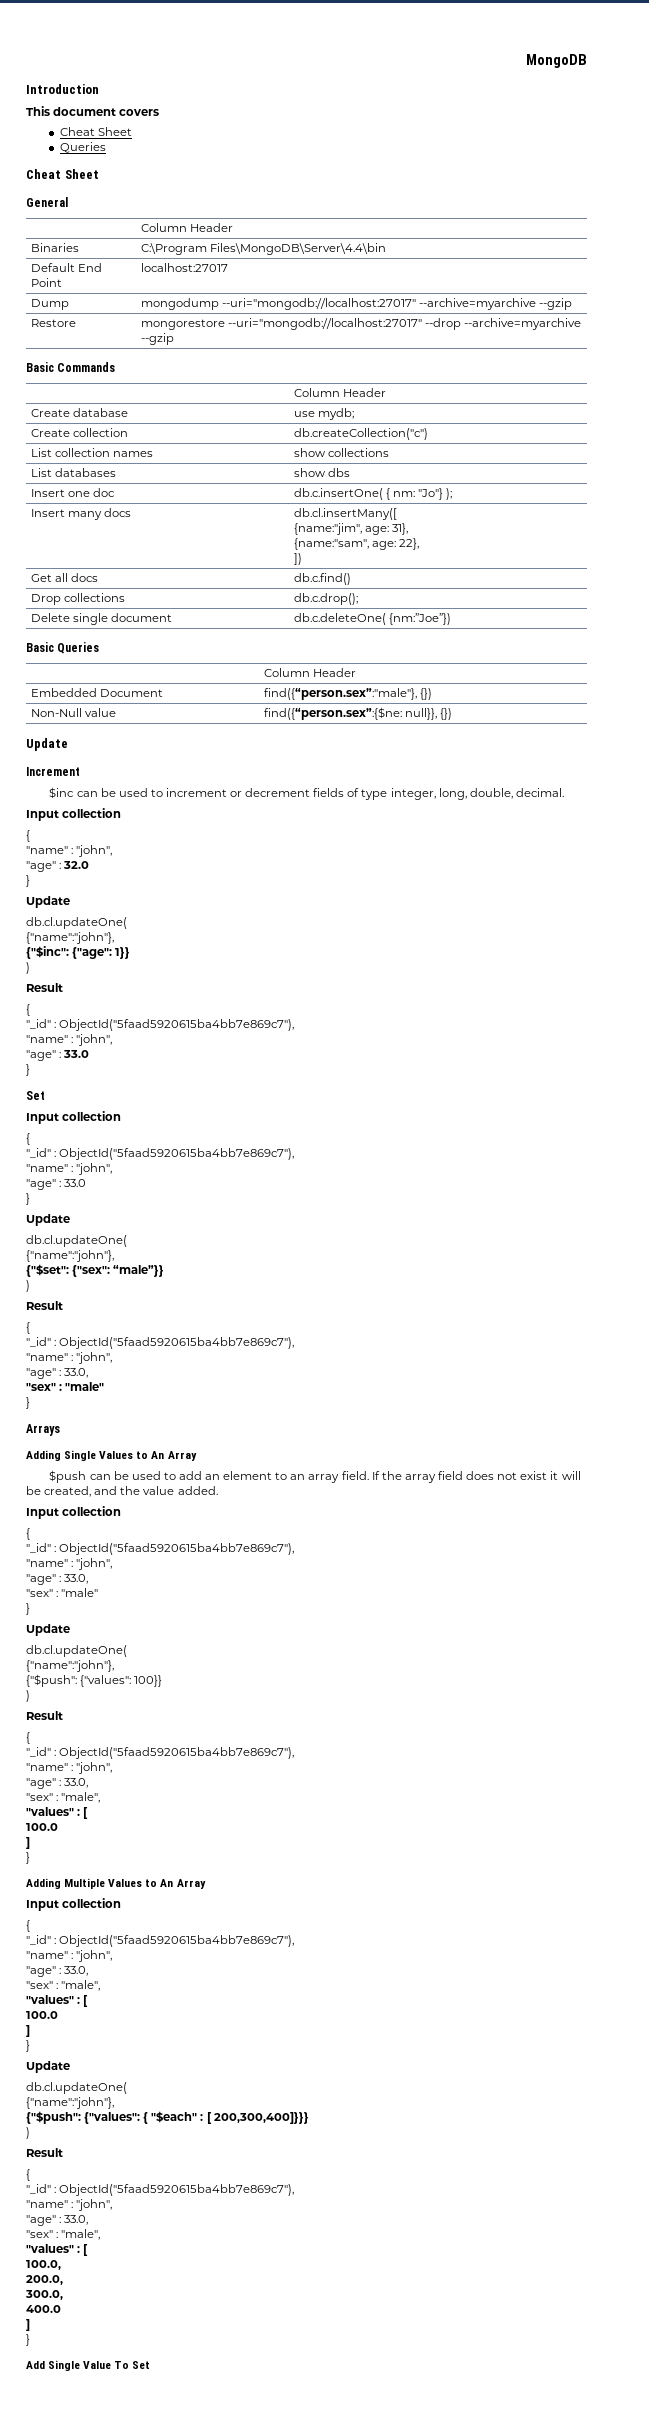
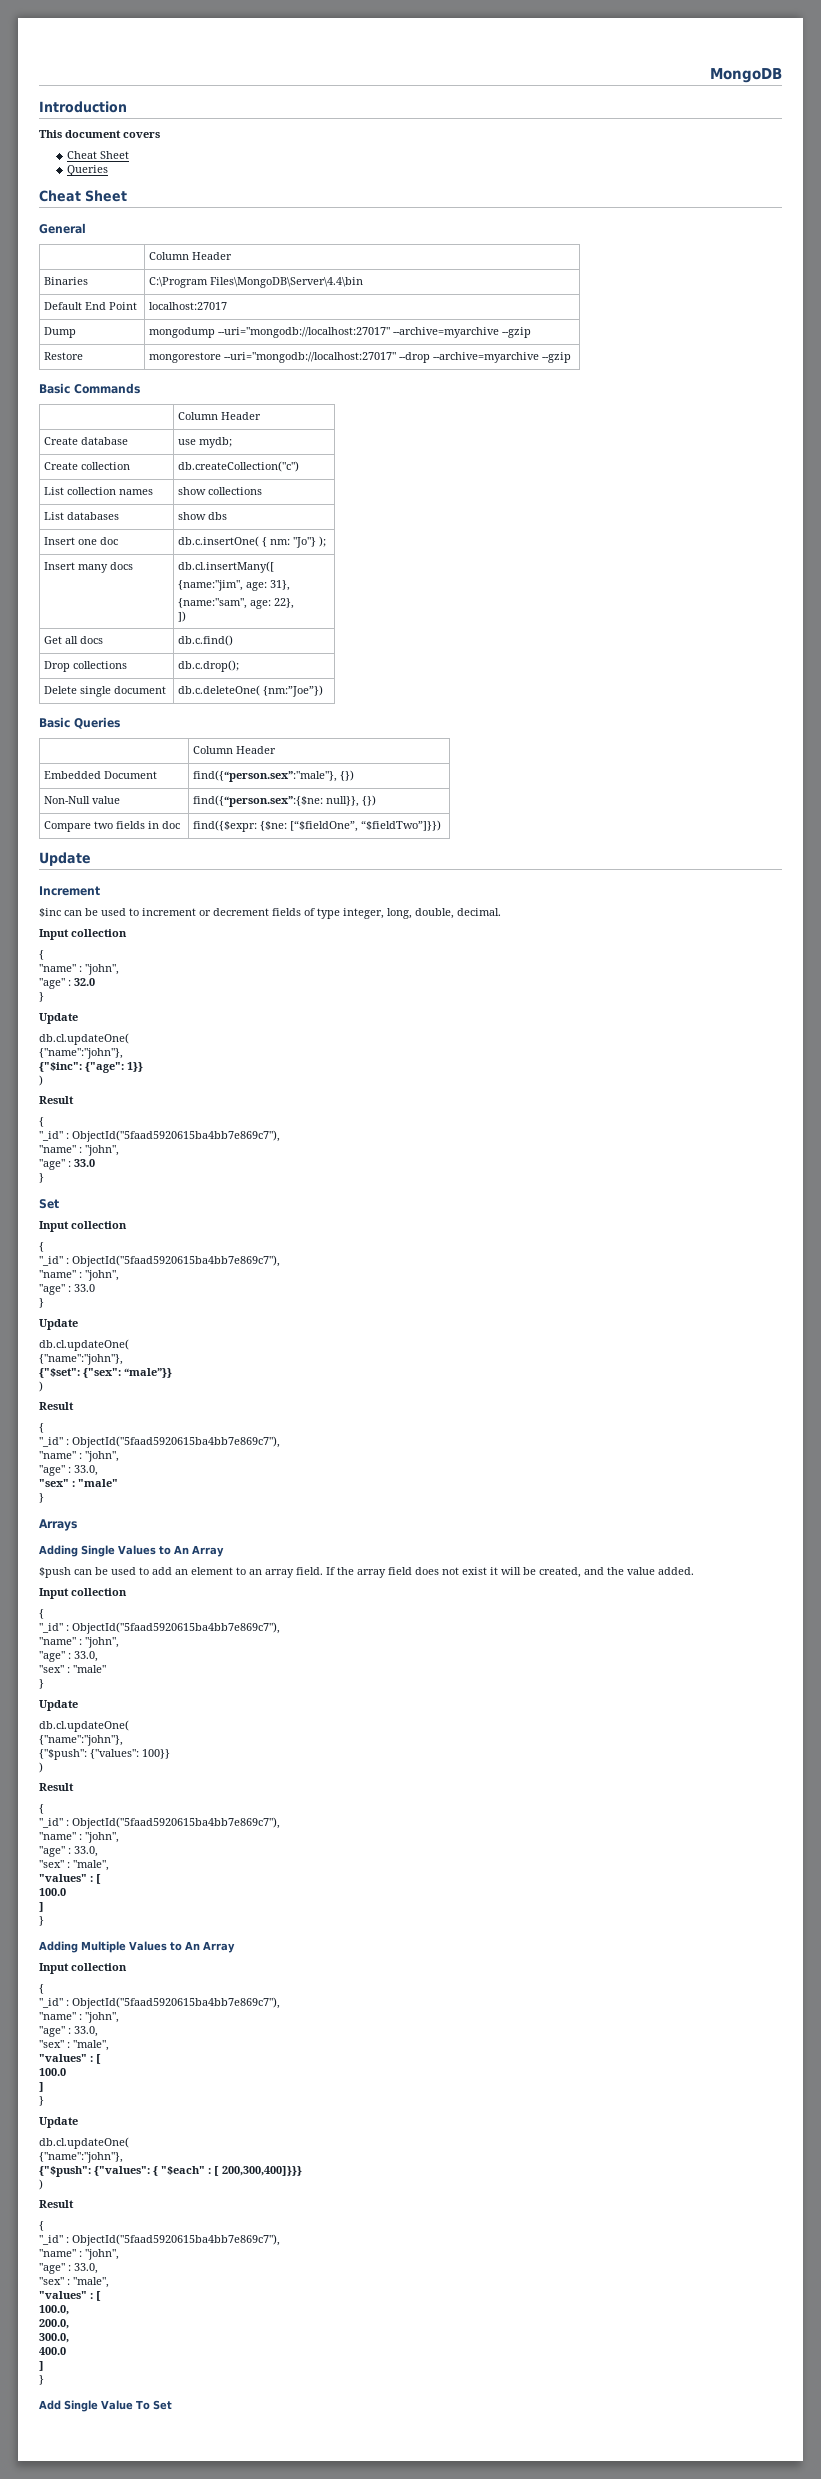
+ Compare two fields in doc | find({$expr: {$ne: [“$fieldOne”, “$fieldTwo”]}})

